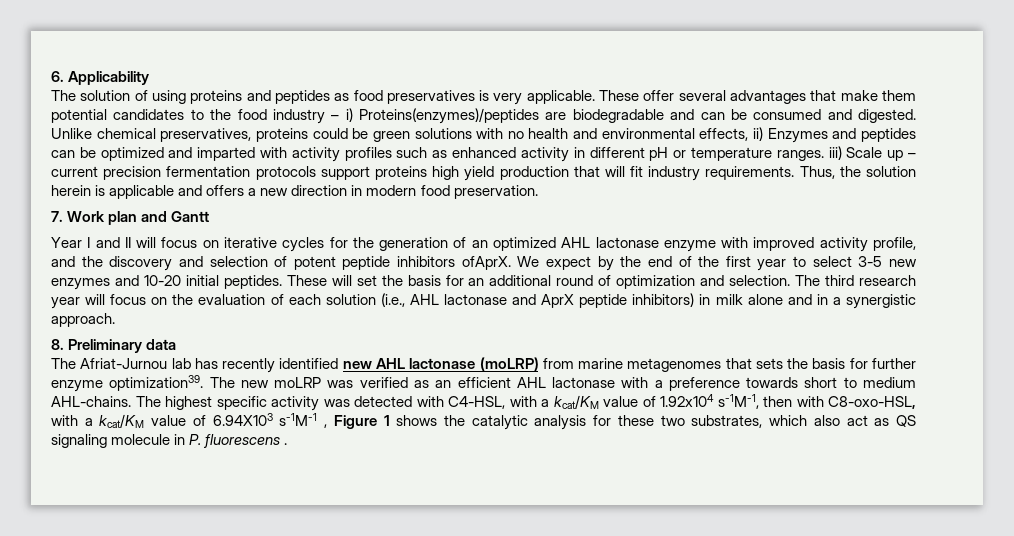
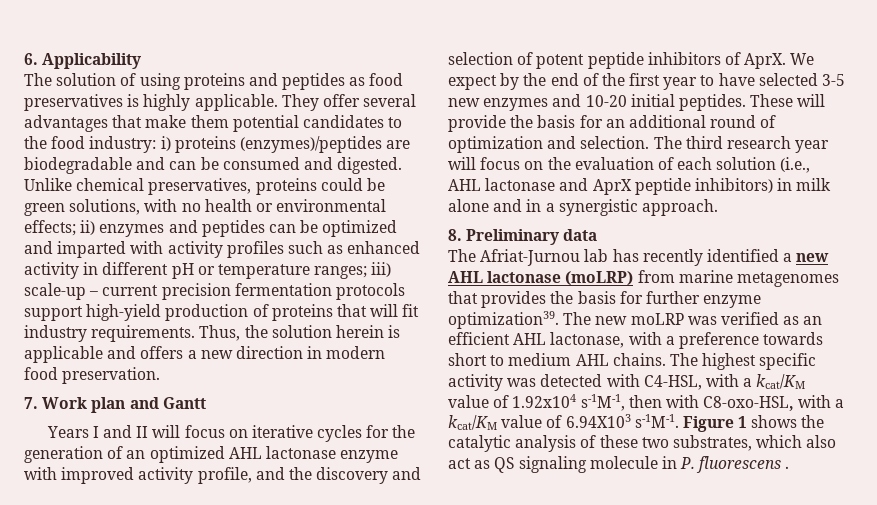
- The solution of using proteins and peptides as food preservatives is very applicable. These offer several advantages that make them potential candidates to the food industry – i) Proteins(enzymes)/peptides are biodegradable and can be consumed and digested.
+ The solution of using proteins and peptides as food preservatives is highly applicable. They offer several advantages that make them potential candidates to the food industry: i) proteins (enzymes)/peptides are biodegradable and can be consumed and digested.
- Unlike chemical preservatives, proteins could be green solutions with no health and environmental effects, ii) Enzymes and peptides can be optimized and imparted with activity profiles such as enhanced activity in different pH or temperature ranges. iii) Scale up – current precision fermentation protocols support proteins high yield production that will fit industry requirements.
+ Unlike chemical preservatives, proteins could be green solutions, with no health or environmental effects; ii) enzymes and peptides can be optimized and imparted with activity profiles such as enhanced activity in different pH or temperature ranges; iii) scale-up – current precision fermentation protocols support high-yield production of proteins that will fit industry requirements.
- Year I and II will focus on iterative cycles for the generation of an optimized AHL lactonase enzyme with improved activity profile, and the discovery and selection of potent peptide inhibitors ofAprX.
+ Years I and II will focus on iterative cycles for the generation of an optimized AHL lactonase enzyme with improved activity profile, and the discovery and selection of potent peptide inhibitors of AprX.
- We expect by the end of the first year to select 3-5 new enzymes and 10-20 initial peptides.
+ We expect by the end of the first year to have selected 3-5 new enzymes and 10-20 initial peptides.
- These will set the basis for an additional round of optimization and selection.
+ These will provide the basis for an additional round of optimization and selection.
- The Afriat-Jurnou lab has recently identified new AHL lactonase (moLRP) from marine metagenomes that sets the basis for further enzyme optimization39.
+ The Afriat-Jurnou lab has recently identified a new AHL lactonase (moLRP) from marine metagenomes that provides the basis for further enzyme optimization39.
- The new moLRP was verified as an efficient AHL lactonase with a preference towards short to medium AHL-chains.
+ The new moLRP was verified as an efficient AHL lactonase, with a preference towards short to medium AHL chains.
- The highest specific activity was detected with C4-HSL, with a kcat/KM value of 1.92x104 s-1M-1, then with C8-oxo-HSL, with a kcat/KM value of 6.94X103 s-1M-1 , Figure 1 shows the catalytic analysis for these two substrates, which also act as QS signaling molecule in P. fluorescens .
+ The highest specific activity was detected with C4-HSL, with a kcat/KM value of 1.92x104 s-1M-1, then with C8-oxo-HSL, with a kcat/KM value of 6.94X103 s-1M-1. Figure 1 shows the catalytic analysis of these two substrates, which also act as QS signaling molecule in P. fluorescens .

